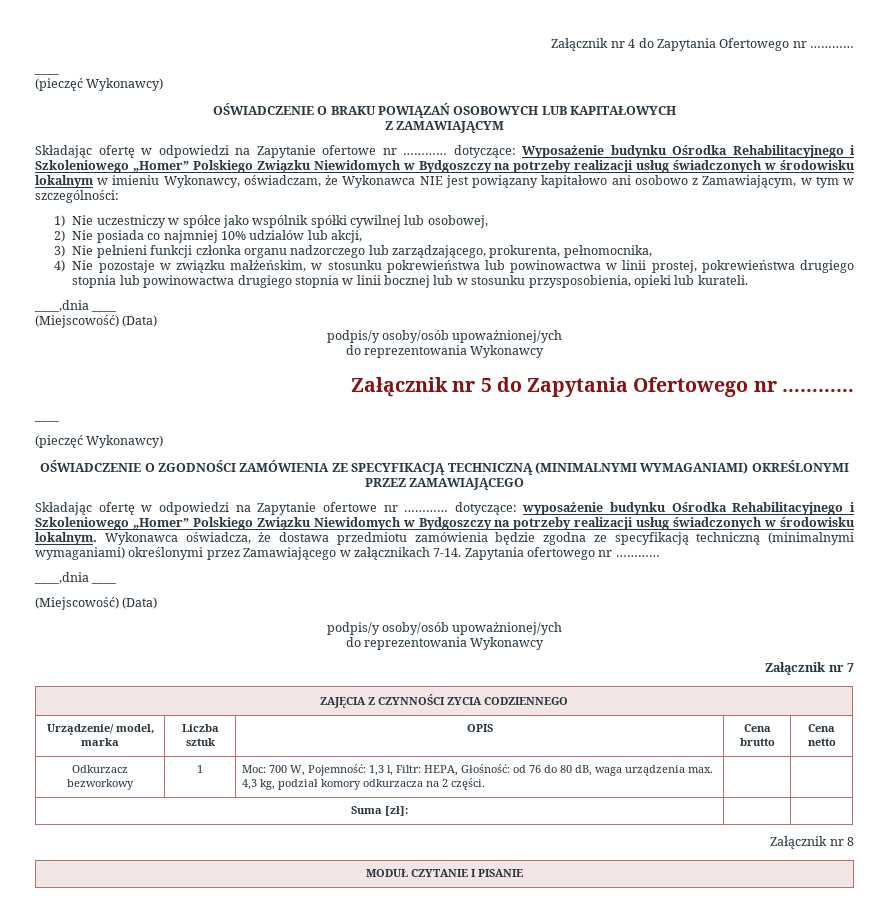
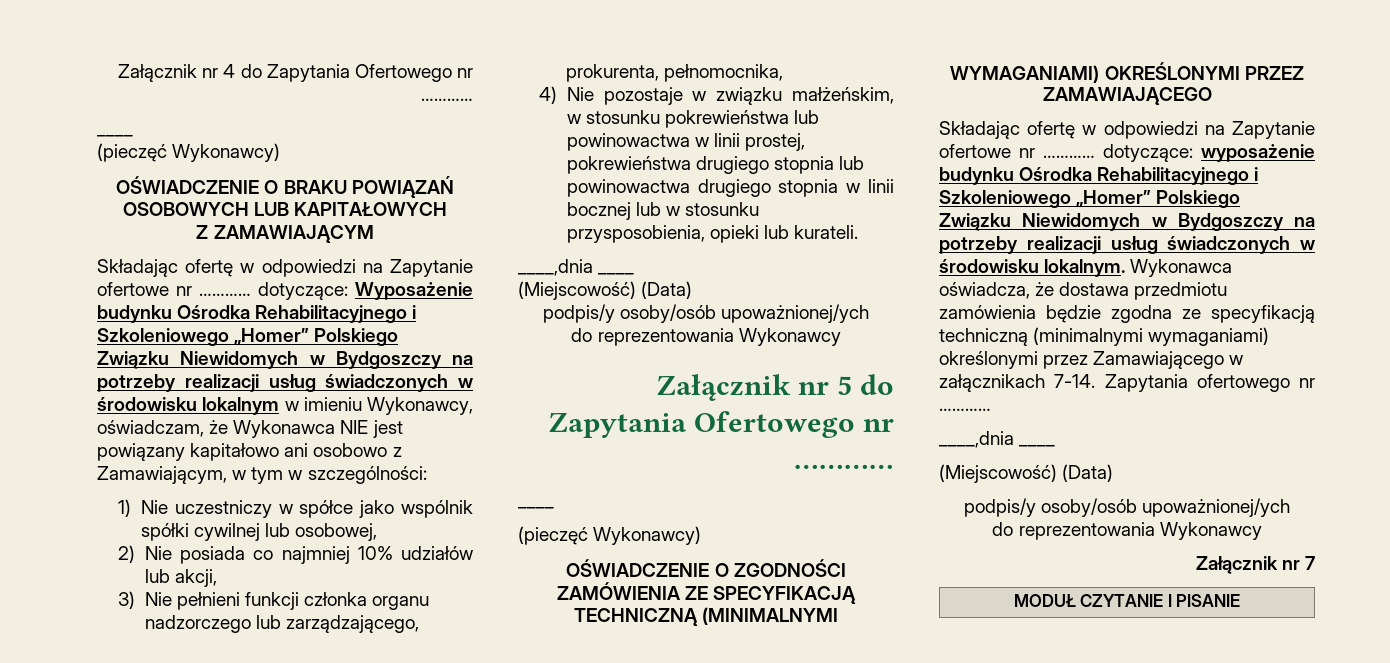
- ZAJĘCIA Z CZYNNOŚCI ZYCIA CODZIENNEGO
- Urządzenie/ model, marka | Liczba sztuk | OPIS | Cena brutto | Cena netto
- Odkurzacz bezworkowy | 1 | Moc: 700 W, Pojemność: 1,3 l, Filtr: HEPA, Głośność: od 76 do 80 dB, waga urządzenia max. 4,3 kg, podział komory odkurzacza na 2 części. | |
- Suma [zł]: | |
- Załącznik nr 8

